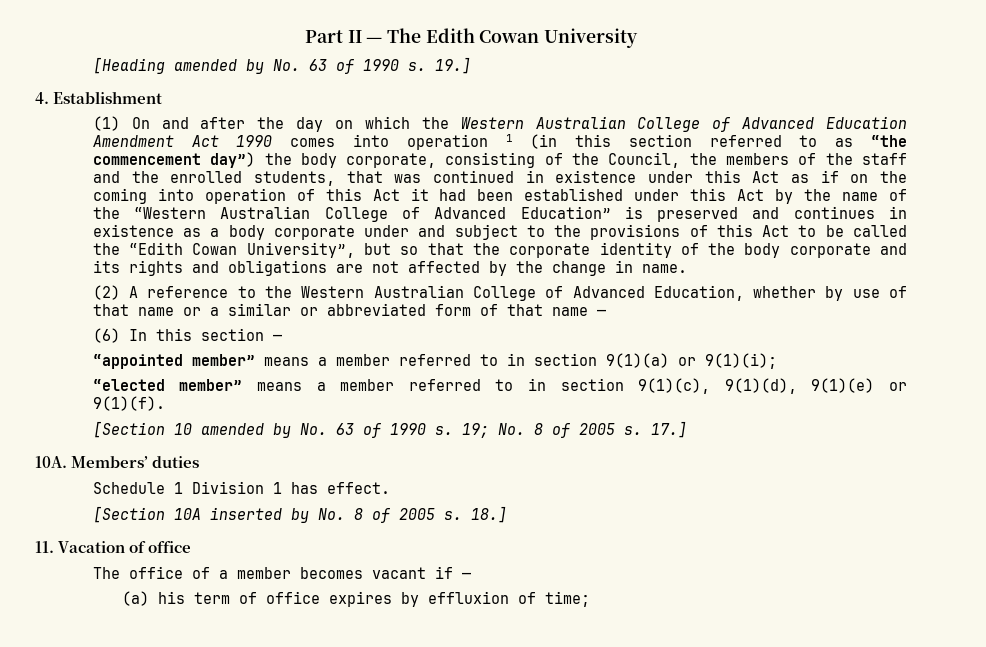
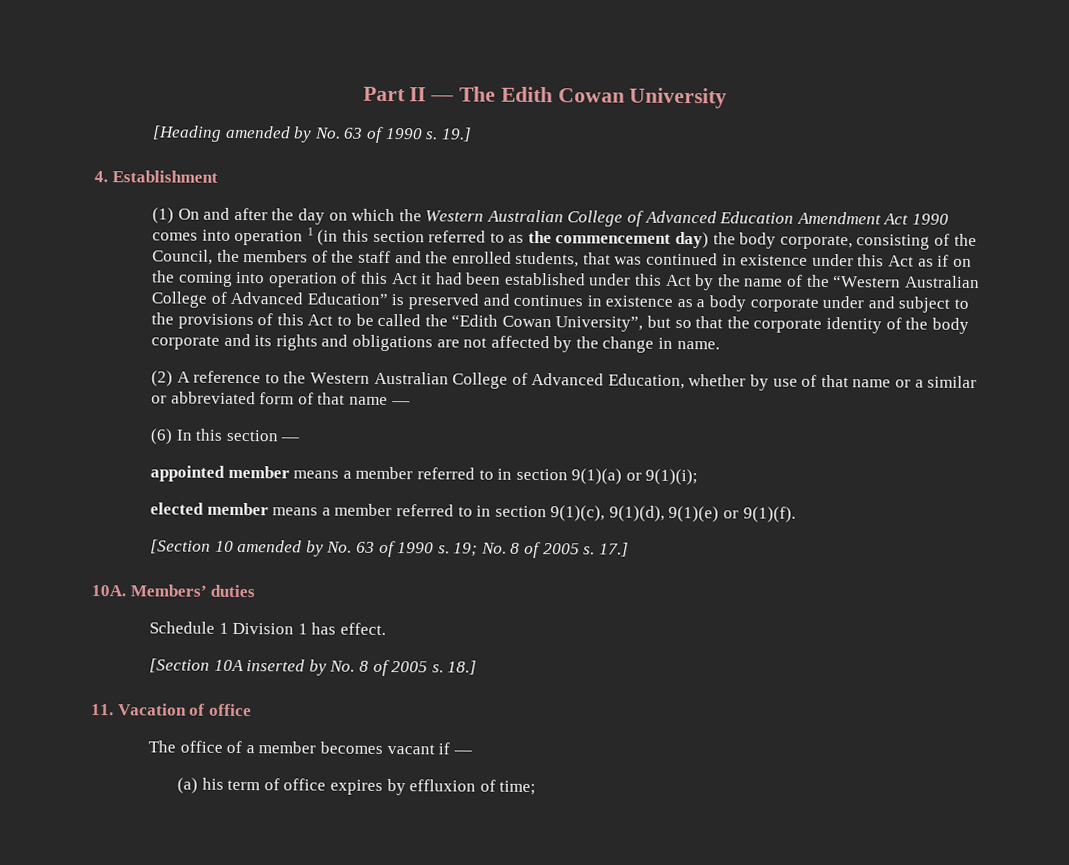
- (1) On and after the day on which the Western Australian College of Advanced Education Amendment Act 1990 comes into operation 1 (in this section referred to as “the commencement day”) the body corporate, consisting of the Council, the members of the staff and the enrolled students, that was continued in existence under this Act as if on the coming into operation of this Act it had been established under this Act by the name of the “Western Australian College of Advanced Education” is preserved and continues in existence as a body corporate under and subject to the provisions of this Act to be called the “Edith Cowan University”, but so that the corporate identity of the body corporate and its rights and obligations are not affected by the change in name.
+ (1) On and after the day on which the Western Australian College of Advanced Education Amendment Act 1990 comes into operation 1 (in this section referred to as the commencement day) the body corporate, consisting of the Council, the members of the staff and the enrolled students, that was continued in existence under this Act as if on the coming into operation of this Act it had been established under this Act by the name of the “Western Australian College of Advanced Education” is preserved and continues in existence as a body corporate under and subject to the provisions of this Act to be called the “Edith Cowan University”, but so that the corporate identity of the body corporate and its rights and obligations are not affected by the change in name.
- “appointed member” means a member referred to in section 9(1)(a) or 9(1)(i);
+ appointed member means a member referred to in section 9(1)(a) or 9(1)(i);
- “elected member” means a member referred to in section 9(1)(c), 9(1)(d), 9(1)(e) or 9(1)(f).
+ elected member means a member referred to in section 9(1)(c), 9(1)(d), 9(1)(e) or 9(1)(f).

